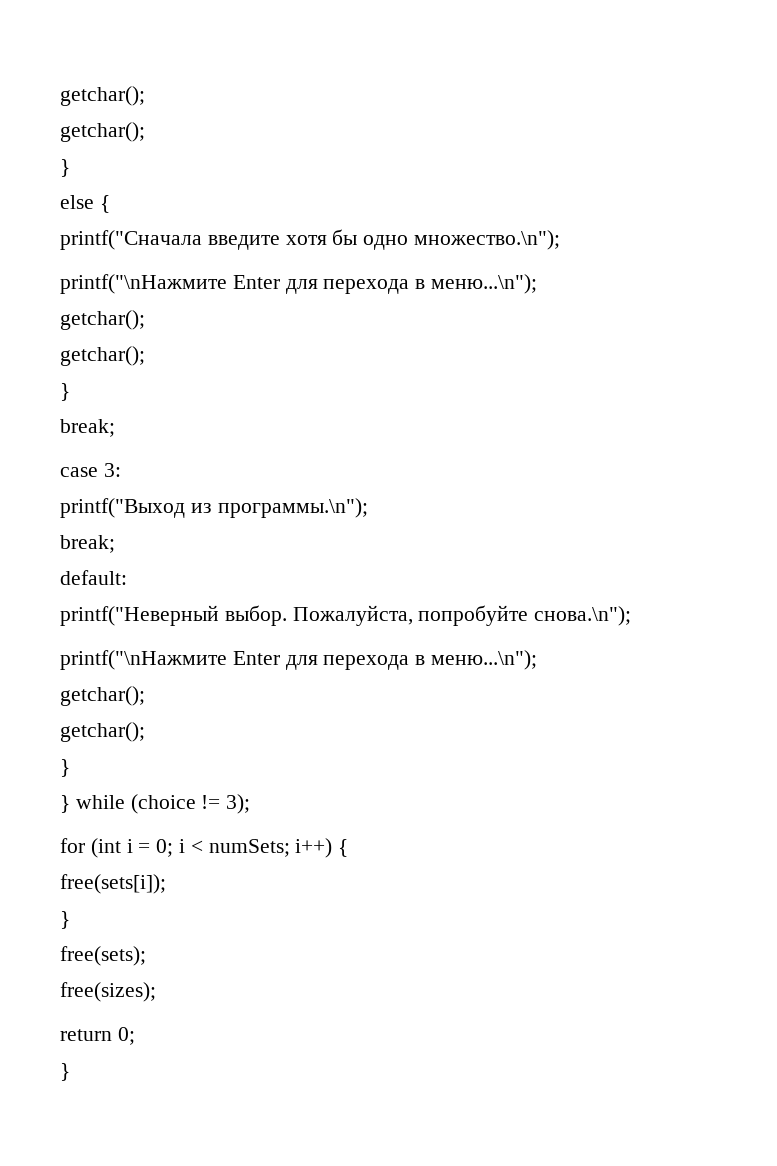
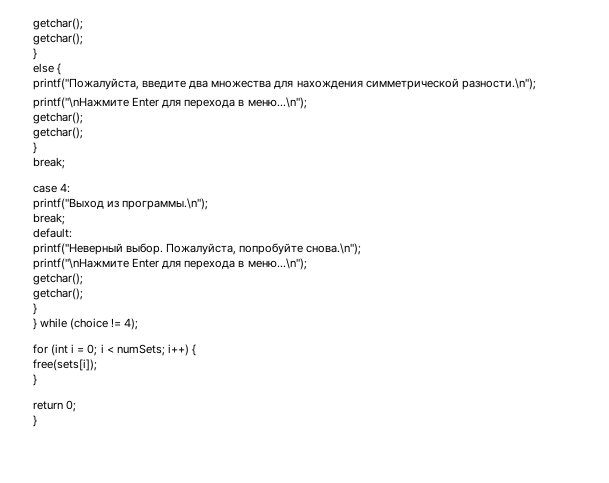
- printf("Сначала введите хотя бы одно множество.\n");
+ printf("Пожалуйста, введите два множества для нахождения симметрической разности.\n");
- case 3:
+ case 4:
- } while (choice != 3);
+ } while (choice != 4);
- free(sets);
- free(sizes);

